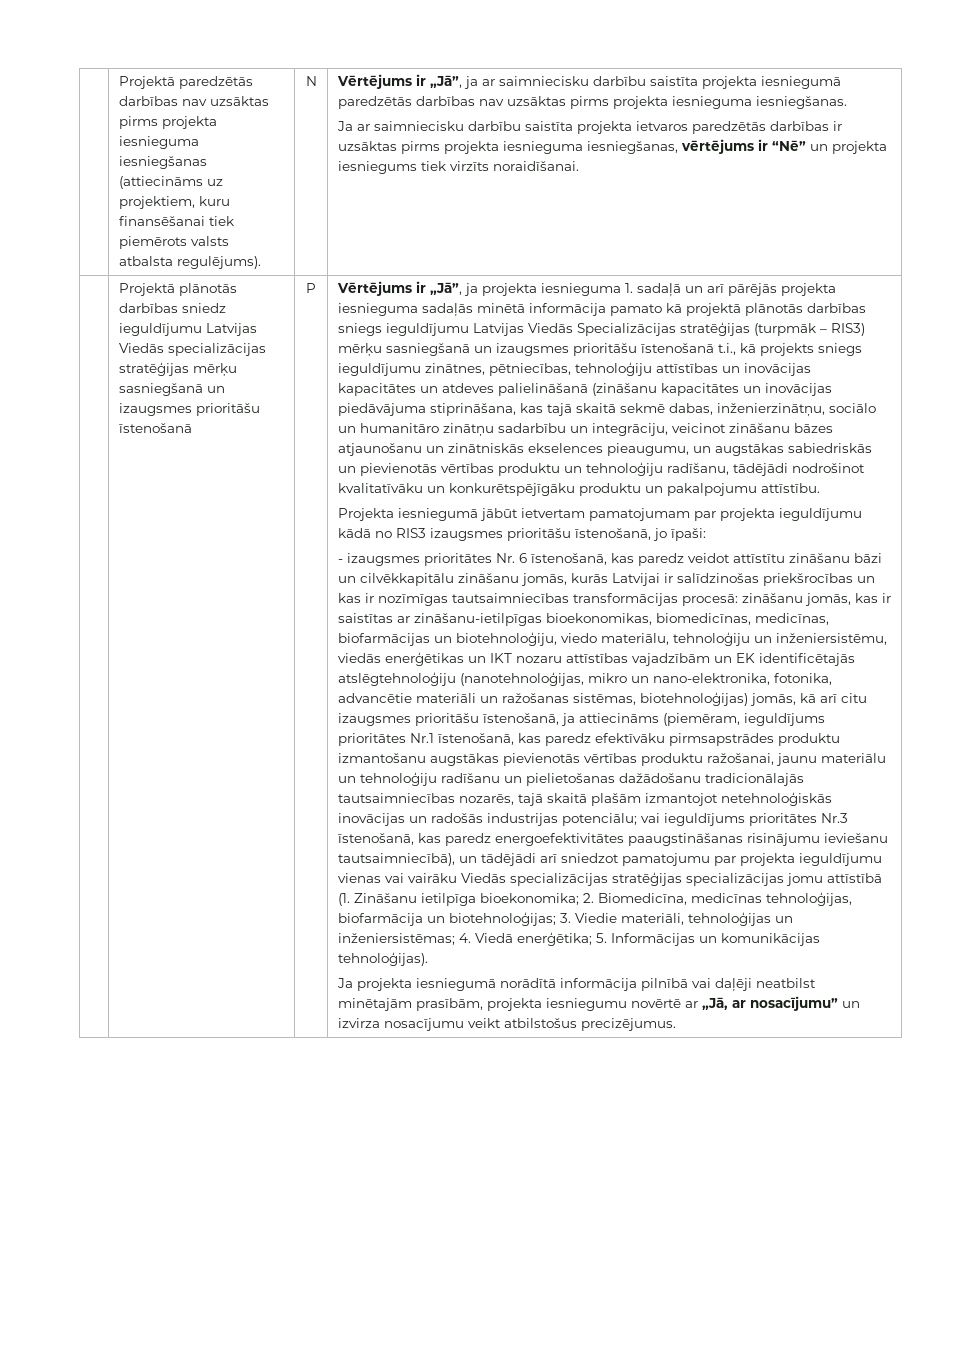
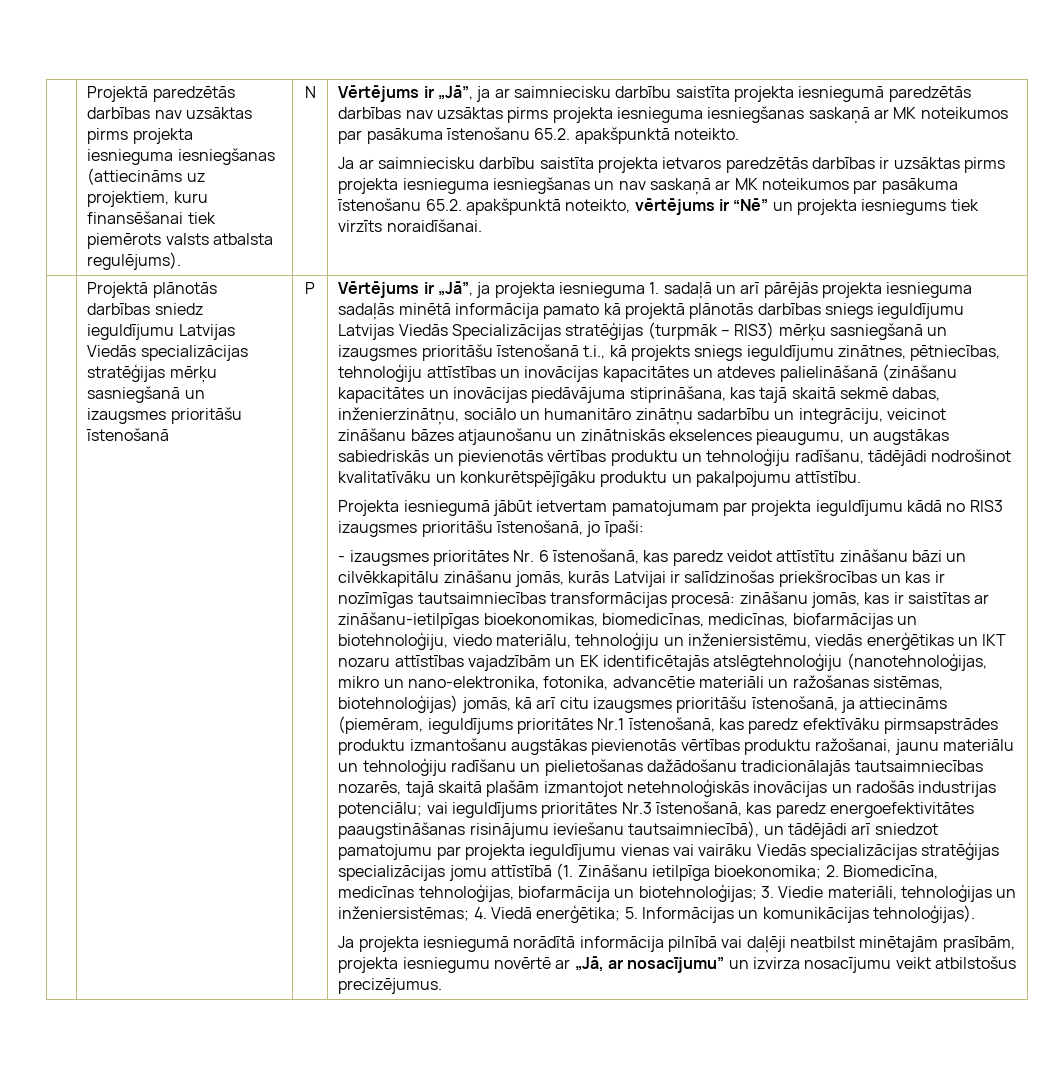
- Vērtējums ir „Jā”, ja ar saimniecisku darbību saistīta projekta iesniegumā paredzētās darbības nav uzsāktas pirms projekta iesnieguma iesniegšanas.
+ Vērtējums ir „Jā”, ja ar saimniecisku darbību saistīta projekta iesniegumā paredzētās darbības nav uzsāktas pirms projekta iesnieguma iesniegšanas saskaņā ar MK noteikumos par pasākuma īstenošanu 65.2. apakšpunktā noteikto.
- Ja ar saimniecisku darbību saistīta projekta ietvaros paredzētās darbības ir uzsāktas pirms projekta iesnieguma iesniegšanas, vērtējums ir “Nē” un projekta iesniegums tiek virzīts noraidīšanai.
+ Ja ar saimniecisku darbību saistīta projekta ietvaros paredzētās darbības ir uzsāktas pirms projekta iesnieguma iesniegšanas un nav saskaņā ar MK noteikumos par pasākuma īstenošanu 65.2. apakšpunktā noteikto, vērtējums ir “Nē” un projekta iesniegums tiek virzīts noraidīšanai.

